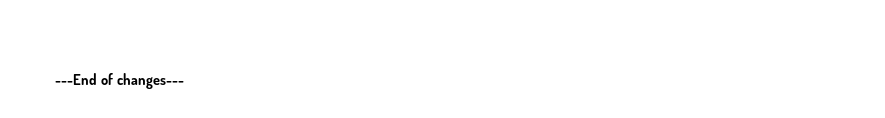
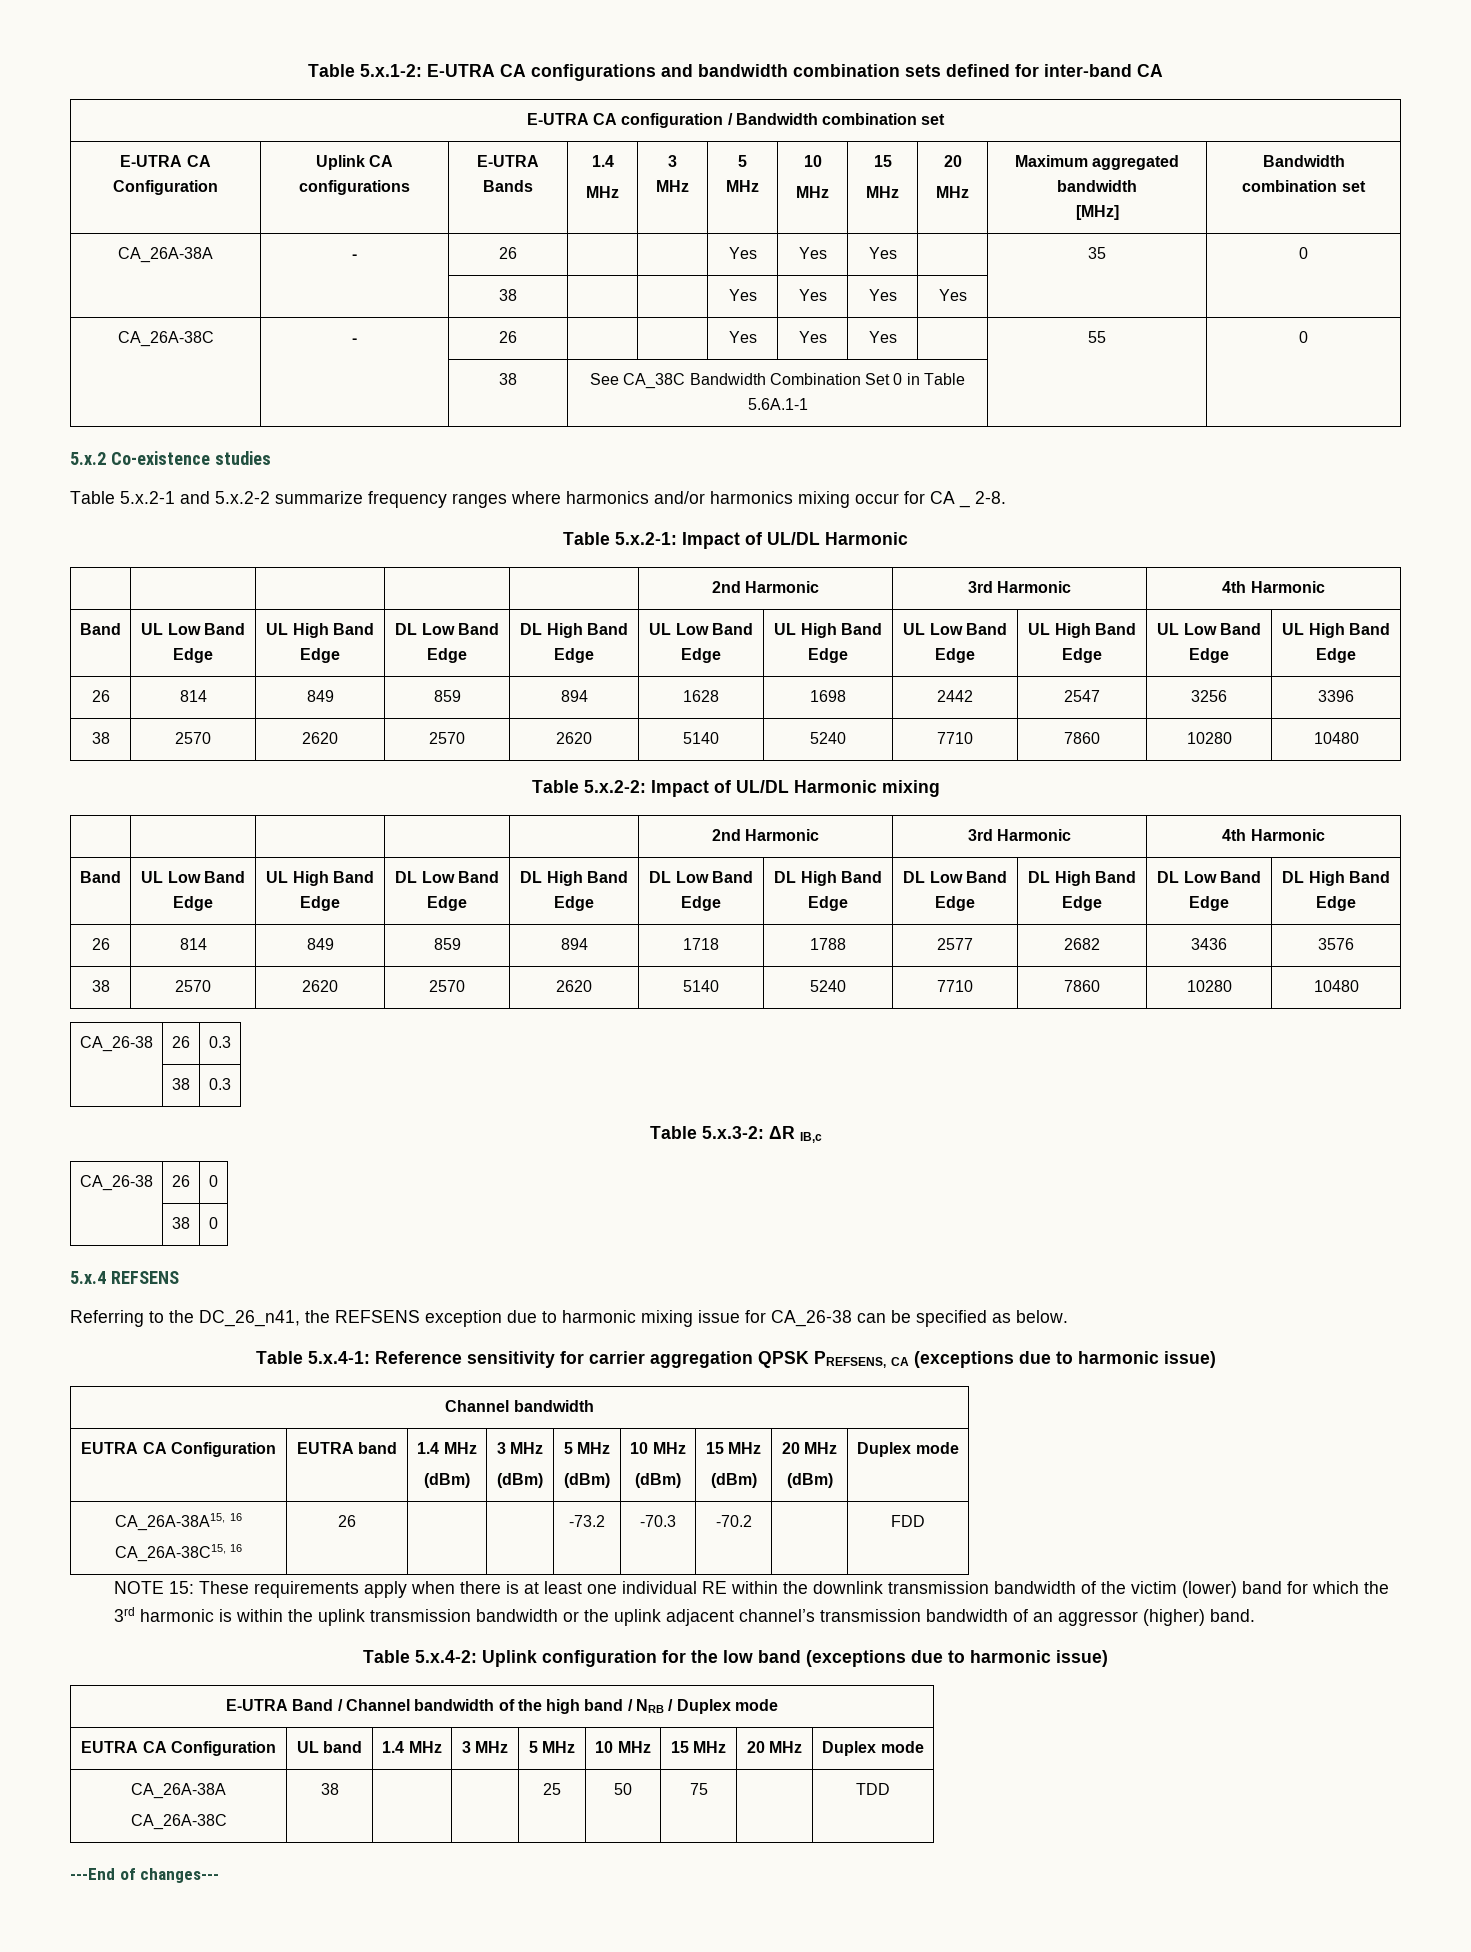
+ Table 5.x.1-2: E-UTRA CA configurations and bandwidth combination sets defined for inter-band CA
+ E-UTRA CA configuration / Bandwidth combination set
+ E-UTRA CA Configuration | Uplink CA configurations | E-UTRA Bands | 1.4
+ MHz | 3
+ MHz | 5
+ MHz | 10
+ MHz | 15
+ MHz | 20
+ MHz | Maximum aggregated bandwidth
+ [MHz] | Bandwidth combination set
+ CA_26A-38A | - | 26 | | | Yes | Yes | Yes | | 35 | 0
+ | | 38 | | | Yes | Yes | Yes | Yes | |
+ CA_26A-38C | - | 26 | | | Yes | Yes | Yes | | 55 | 0
+ | | 38 | See CA_38C Bandwidth Combination Set 0 in Table 5.6A.1-1 | |
+ 5.x.2 Co-existence studies
+ Table 5.x.2-1 and 5.x.2-2 summarize frequency ranges where harmonics and/or harmonics mixing occur for CA _ 2-8.
+ Table 5.x.2-1: Impact of UL/DL Harmonic
+ | | | | | 2nd Harmonic | 3rd Harmonic | 4th Harmonic
+ Band | UL Low Band Edge | UL High Band Edge | DL Low Band Edge | DL High Band Edge | UL Low Band Edge | UL High Band Edge | UL Low Band Edge | UL High Band Edge | UL Low Band Edge | UL High Band Edge
+ 26 | 814 | 849 | 859 | 894 | 1628 | 1698 | 2442 | 2547 | 3256 | 3396
+ 38 | 2570 | 2620 | 2570 | 2620 | 5140 | 5240 | 7710 | 7860 | 10280 | 10480
+ Table 5.x.2-2: Impact of UL/DL Harmonic mixing
+ | | | | | 2nd Harmonic | 3rd Harmonic | 4th Harmonic
+ Band | UL Low Band Edge | UL High Band Edge | DL Low Band Edge | DL High Band Edge | DL Low Band Edge | DL High Band Edge | DL Low Band Edge | DL High Band Edge | DL Low Band Edge | DL High Band Edge
+ 26 | 814 | 849 | 859 | 894 | 1718 | 1788 | 2577 | 2682 | 3436 | 3576
+ 38 | 2570 | 2620 | 2570 | 2620 | 5140 | 5240 | 7710 | 7860 | 10280 | 10480
+ CA_26-38 | 26 | 0.3
+ | 38 | 0.3
+ Table 5.x.3-2: ΔR IB,c
+ CA_26-38 | 26 | 0
+ | 38 | 0
+ 5.x.4 REFSENS
+ Referring to the DC_26_n41, the REFSENS exception due to harmonic mixing issue for CA_26-38 can be specified as below.
+ Table 5.x.4-1: Reference sensitivity for carrier aggregation QPSK PREFSENS, CA (exceptions due to harmonic issue)
+ Channel bandwidth
+ EUTRA CA Configuration | EUTRA band | 1.4 MHz
+ (dBm) | 3 MHz
+ (dBm) | 5 MHz
+ (dBm) | 10 MHz
+ (dBm) | 15 MHz
+ (dBm) | 20 MHz
+ (dBm) | Duplex mode
+ CA_26A-38A15, 16
+ CA_26A-38C15, 16 | 26 | | | -73.2 | -70.3 | -70.2 | | FDD
+ NOTE 15: These requirements apply when there is at least one individual RE within the downlink transmission bandwidth of the victim (lower) band for which the 3rd harmonic is within the uplink transmission bandwidth or the uplink adjacent channel’s transmission bandwidth of an aggressor (higher) band.
+ Table 5.x.4-2: Uplink configuration for the low band (exceptions due to harmonic issue)
+ E-UTRA Band / Channel bandwidth of the high band / NRB / Duplex mode
+ EUTRA CA Configuration | UL band | 1.4 MHz | 3 MHz | 5 MHz | 10 MHz | 15 MHz | 20 MHz | Duplex mode
+ CA_26A-38A
+ CA_26A-38C | 38 | | | 25 | 50 | 75 | | TDD

